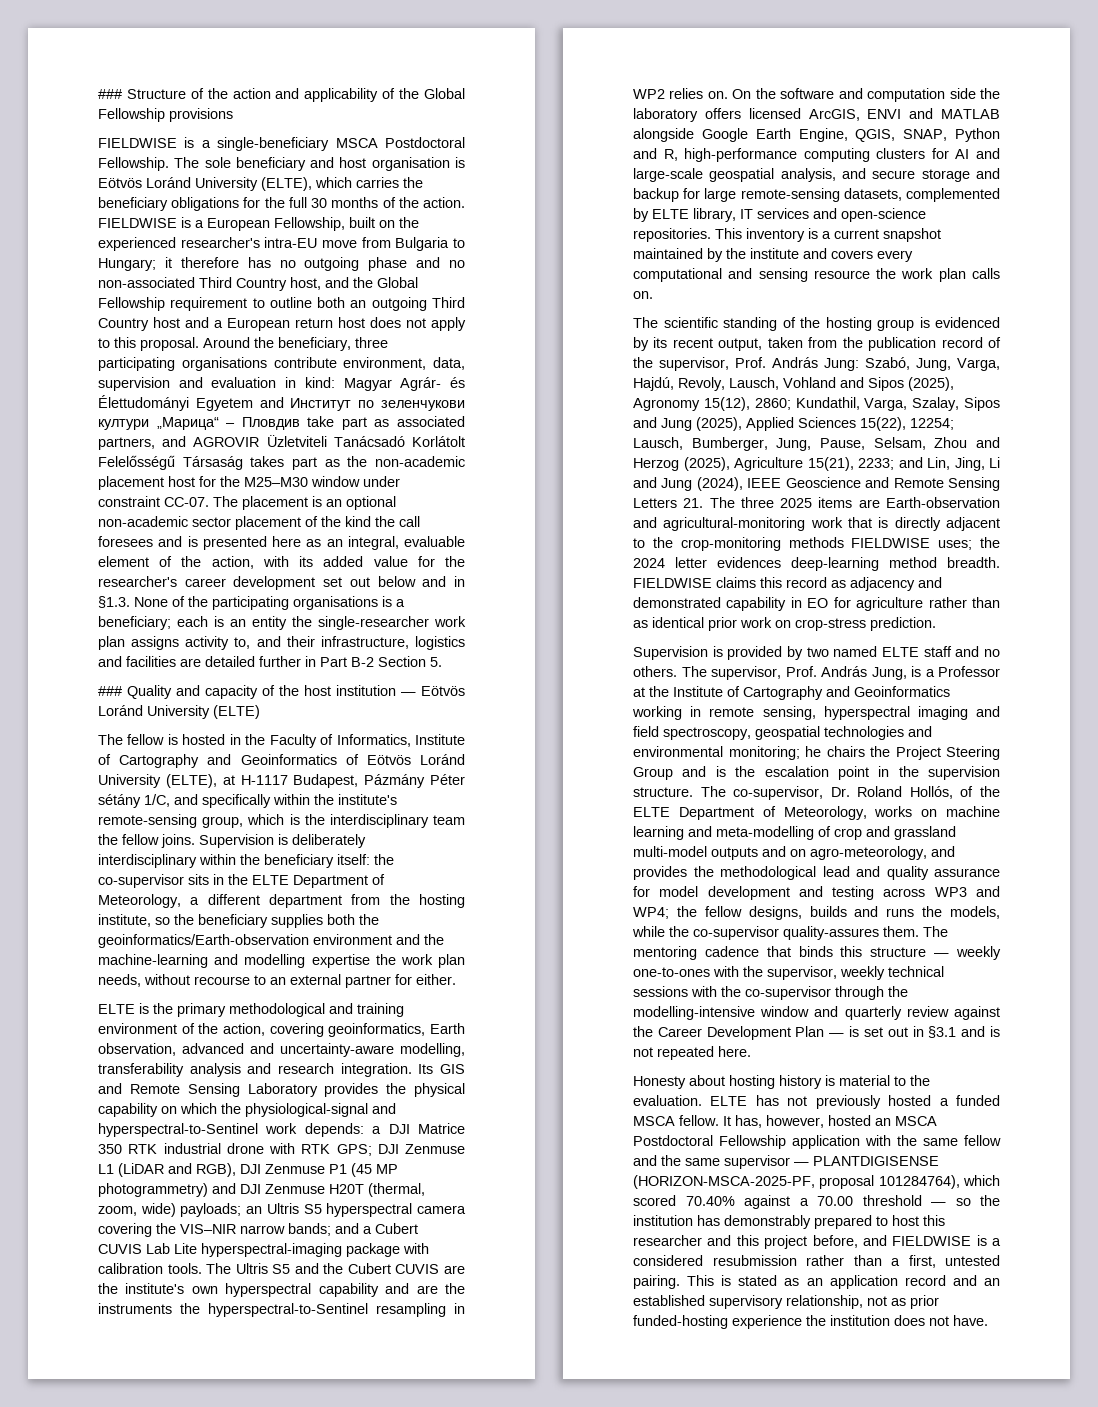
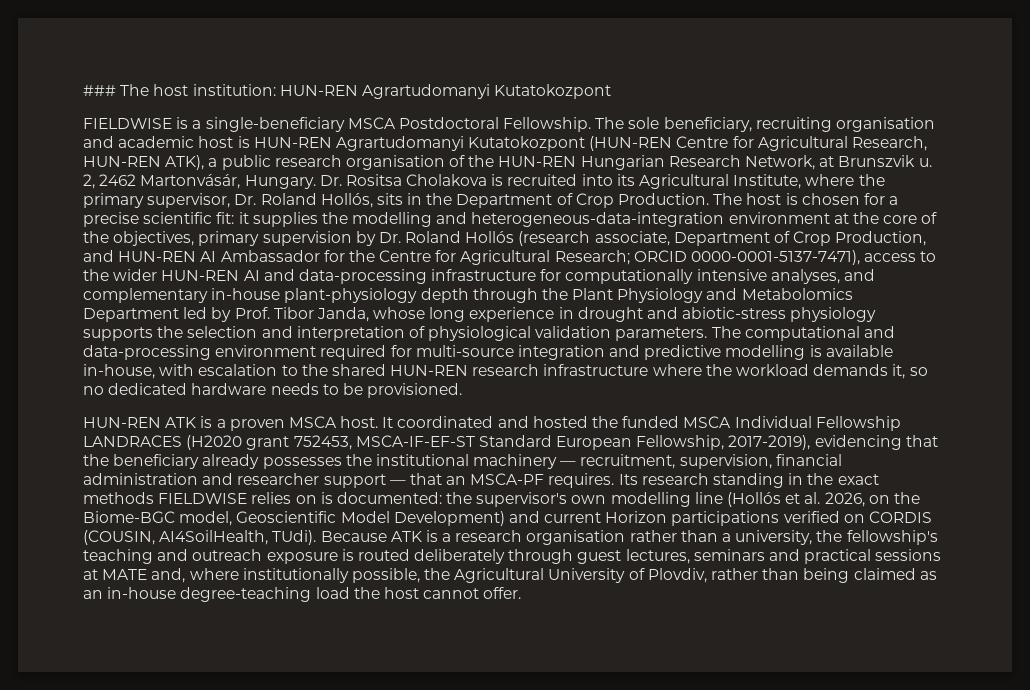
- ### Structure of the action and applicability of the Global Fellowship provisions
+ ### The host institution: HUN-REN Agrartudomanyi Kutatokozpont
- The sole beneficiary and host organisation is Eötvös Loránd University (ELTE), which carries the beneficiary obligations for the full 30 months of the action. FIELDWISE is a European Fellowship, built on the experienced researcher's intra-EU move from Bulgaria to Hungary; it therefore has no outgoing phase and no non-associated Third Country host, and the Global Fellowship requirement to outline both an outgoing Third Country host and a European return host does not apply to this proposal. Around the beneficiary, three participating organisations contribute environment, data, supervision and evaluation in kind: Magyar Agrár- és Élettudományi Egyetem and Институт по зеленчукови култури „Марица“ – Пловдив take part as associated partners, and AGROVIR Üzletviteli Tanácsadó Korlátolt Felelősségű Társaság takes part as the non-academic placement host for the M25–M30 window under constraint CC-07. The placement is an optional non-academic sector placement of the kind the call foresees and is presented here as an integral, evaluable element of the action, with its added value for the researcher's career development set out below and in §1.3. None of the participating organisations is a beneficiary; each is an entity the single-researcher work plan assigns activity to, and their infrastructure, logistics and facilities are detailed further in Part B-2 Section 5.
- ### Quality and capacity of the host institution — Eötvös Loránd University (ELTE)
- The fellow is hosted in the Faculty of Informatics, Institute of Cartography and Geoinformatics of Eötvös Loránd University (ELTE), at H-1117 Budapest, Pázmány Péter sétány 1/C, and specifically within the institute's remote-sensing group, which is the interdisciplinary team the fellow joins. Supervision is deliberately interdisciplinary within the beneficiary itself: the co-supervisor sits in the ELTE Department of Meteorology, a different department from the hosting institute, so the beneficiary supplies both the geoinformatics/Earth-observation environment and the machine-learning and modelling expertise the work plan needs, without recourse to an external partner for either.
- ELTE is the primary methodological and training environment of the action, covering geoinformatics, Earth observation, advanced and uncertainty-aware modelling, transferability analysis and research integration. Its GIS and Remote Sensing Laboratory provides the physical capability on which the physiological-signal and hyperspectral-to-Sentinel work depends: a DJI Matrice 350 RTK industrial drone with RTK GPS; DJI Zenmuse L1 (LiDAR and RGB), DJI Zenmuse P1 (45 MP photogrammetry) and DJI Zenmuse H20T (thermal, zoom, wide) payloads; an Ultris S5 hyperspectral camera covering the VIS–NIR narrow bands; and a Cubert CUVIS Lab Lite hyperspectral-imaging package with calibration tools. The Ultris S5 and the Cubert CUVIS are the institute's own hyperspectral capability and are the instruments the hyperspectral-to-Sentinel resampling in WP2 relies on. On the software and computation side the laboratory offers licensed ArcGIS, ENVI and MATLAB alongside Google Earth Engine, QGIS, SNAP, Python and R, high-performance computing clusters for AI and large-scale geospatial analysis, and secure storage and backup for large remote-sensing datasets, complemented by ELTE library, IT services and open-science repositories. This inventory is a current snapshot maintained by the institute and covers every computational and sensing resource the work plan calls on.
- The scientific standing of the hosting group is evidenced by its recent output, taken from the publication record of the supervisor, Prof. András Jung: Szabó, Jung, Varga, Hajdú, Revoly, Lausch, Vohland and Sipos (2025), Agronomy 15(12), 2860; Kundathil, Varga, Szalay, Sipos and Jung (2025), Applied Sciences 15(22), 12254; Lausch, Bumberger, Jung, Pause, Selsam, Zhou and Herzog (2025), Agriculture 15(21), 2233; and Lin, Jing, Li and Jung (2024), IEEE Geoscience and Remote Sensing Letters 21. The three 2025 items are Earth-observation and agricultural-monitoring work that is directly adjacent to the crop-monitoring methods FIELDWISE uses; the 2024 letter evidences deep-learning method breadth. FIELDWISE claims this record as adjacency and demonstrated capability in EO for agriculture rather than as identical prior work on crop-stress prediction.
- Supervision is provided by two named ELTE staff and no others. The supervisor, Prof. András Jung, is a Professor at the Institute of Cartography and Geoinformatics working in remote sensing, hyperspectral imaging and field spectroscopy, geospatial technologies and environmental monitoring; he chairs the Project Steering Group and is the escalation point in the supervision structure. The co-supervisor, Dr. Roland Hollós, of the ELTE Department of Meteorology, works on machine learning and meta-modelling of crop and grassland multi-model outputs and on agro-meteorology, and provides the methodological lead and quality assurance for model development and testing across WP3 and WP4; the fellow designs, builds and runs the models, while the co-supervisor quality-assures them. The mentoring cadence that binds this structure — weekly one-to-ones with the supervisor, weekly technical sessions with the co-supervisor through the modelling-intensive window and quarterly review against the Career Development Plan — is set out in §3.1 and is not repeated here.
- Honesty about hosting history is material to the evaluation. ELTE has not previously hosted a funded MSCA fellow. It has, however, hosted an MSCA Postdoctoral Fellowship application with the same fellow and the same supervisor — PLANTDIGISENSE (HORIZON-MSCA-2025-PF, proposal 101284764), which scored 70.40% against a 70.00 threshold — so the institution has demonstrably prepared to host this researcher and this project before, and FIELDWISE is a considered resubmission rather than a first, untested pairing. This is stated as an application record and an established supervisory relationship, not as prior funded-hosting experience the institution does not have.
+ The sole beneficiary, recruiting organisation and academic host is HUN-REN Agrartudomanyi Kutatokozpont (HUN-REN Centre for Agricultural Research, HUN-REN ATK), a public research organisation of the HUN-REN Hungarian Research Network, at Brunszvik u. 2, 2462 Martonvásár, Hungary. Dr. Rositsa Cholakova is recruited into its Agricultural Institute, where the primary supervisor, Dr. Roland Hollós, sits in the Department of Crop Production. The host is chosen for a precise scientific fit: it supplies the modelling and heterogeneous-data-integration environment at the core of the objectives, primary supervision by Dr. Roland Hollós (research associate, Department of Crop Production, and HUN-REN AI Ambassador for the Centre for Agricultural Research; ORCID 0000-0001-5137-7471), access to the wider HUN-REN AI and data-processing infrastructure for computationally intensive analyses, and complementary in-house plant-physiology depth through the Plant Physiology and Metabolomics Department led by Prof. Tibor Janda, whose long experience in drought and abiotic-stress physiology supports the selection and interpretation of physiological validation parameters. The computational and data-processing environment required for multi-source integration and predictive modelling is available in-house, with escalation to the shared HUN-REN research infrastructure where the workload demands it, so no dedicated hardware needs to be provisioned.
+ HUN-REN ATK is a proven MSCA host. It coordinated and hosted the funded MSCA Individual Fellowship LANDRACES (H2020 grant 752453, MSCA-IF-EF-ST Standard European Fellowship, 2017-2019), evidencing that the beneficiary already possesses the institutional machinery — recruitment, supervision, financial administration and researcher support — that an MSCA-PF requires. Its research standing in the exact methods FIELDWISE relies on is documented: the supervisor's own modelling line (Hollós et al. 2026, on the Biome-BGC model, Geoscientific Model Development) and current Horizon participations verified on CORDIS (COUSIN, AI4SoilHealth, TUdi). Because ATK is a research organisation rather than a university, the fellowship's teaching and outreach exposure is routed deliberately through guest lectures, seminars and practical sessions at MATE and, where institutionally possible, the Agricultural University of Plovdiv, rather than being claimed as an in-house degree-teaching load the host cannot offer.

